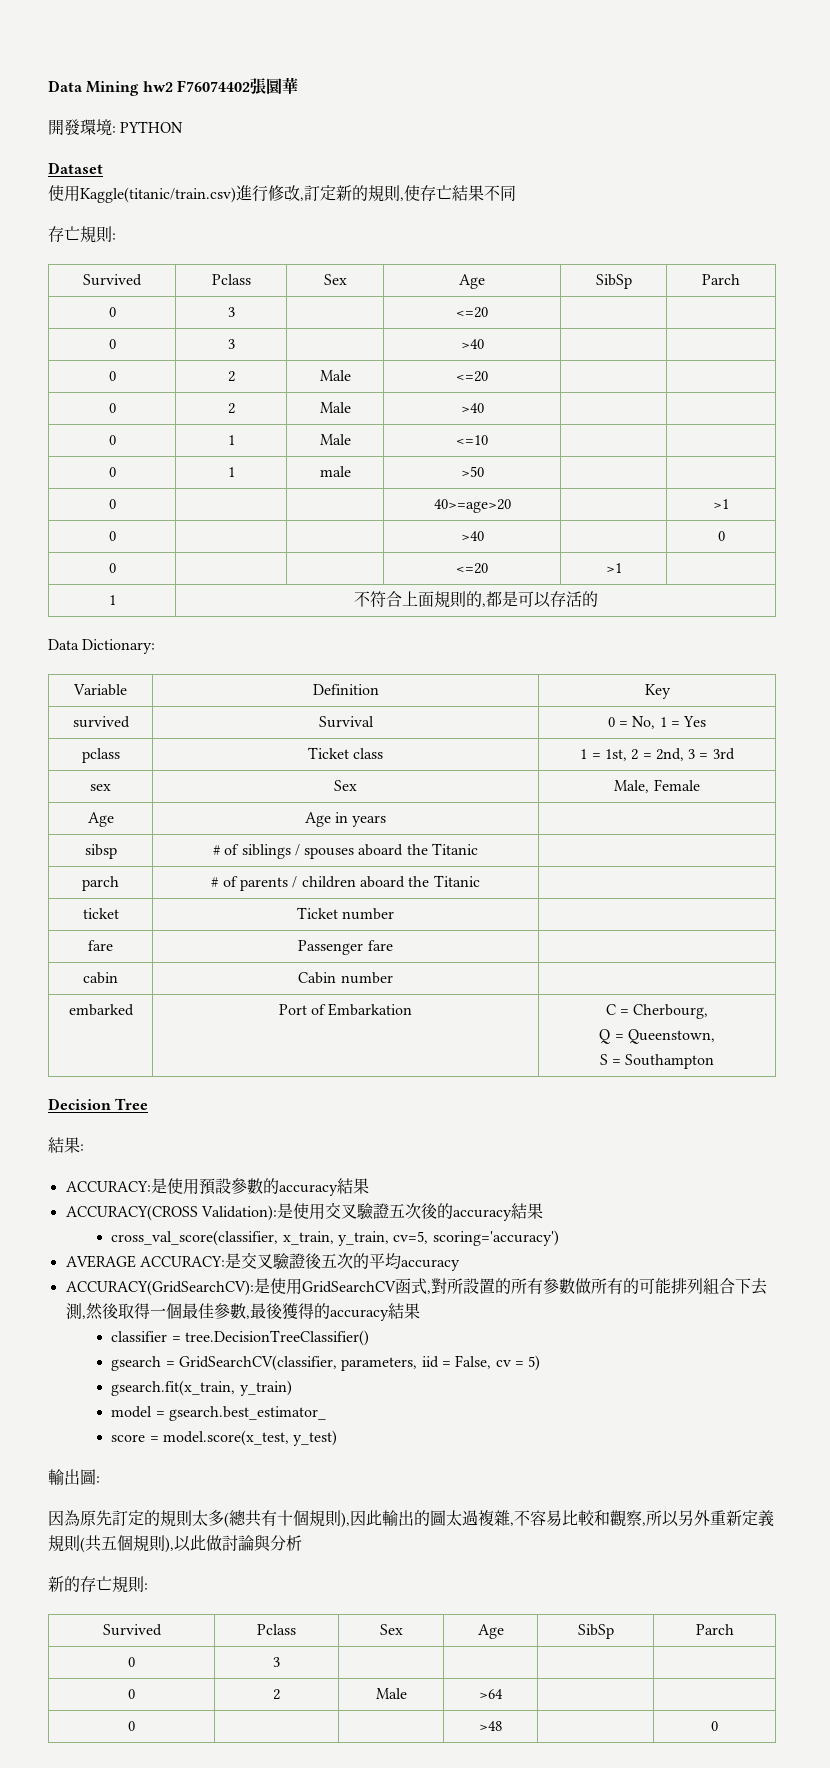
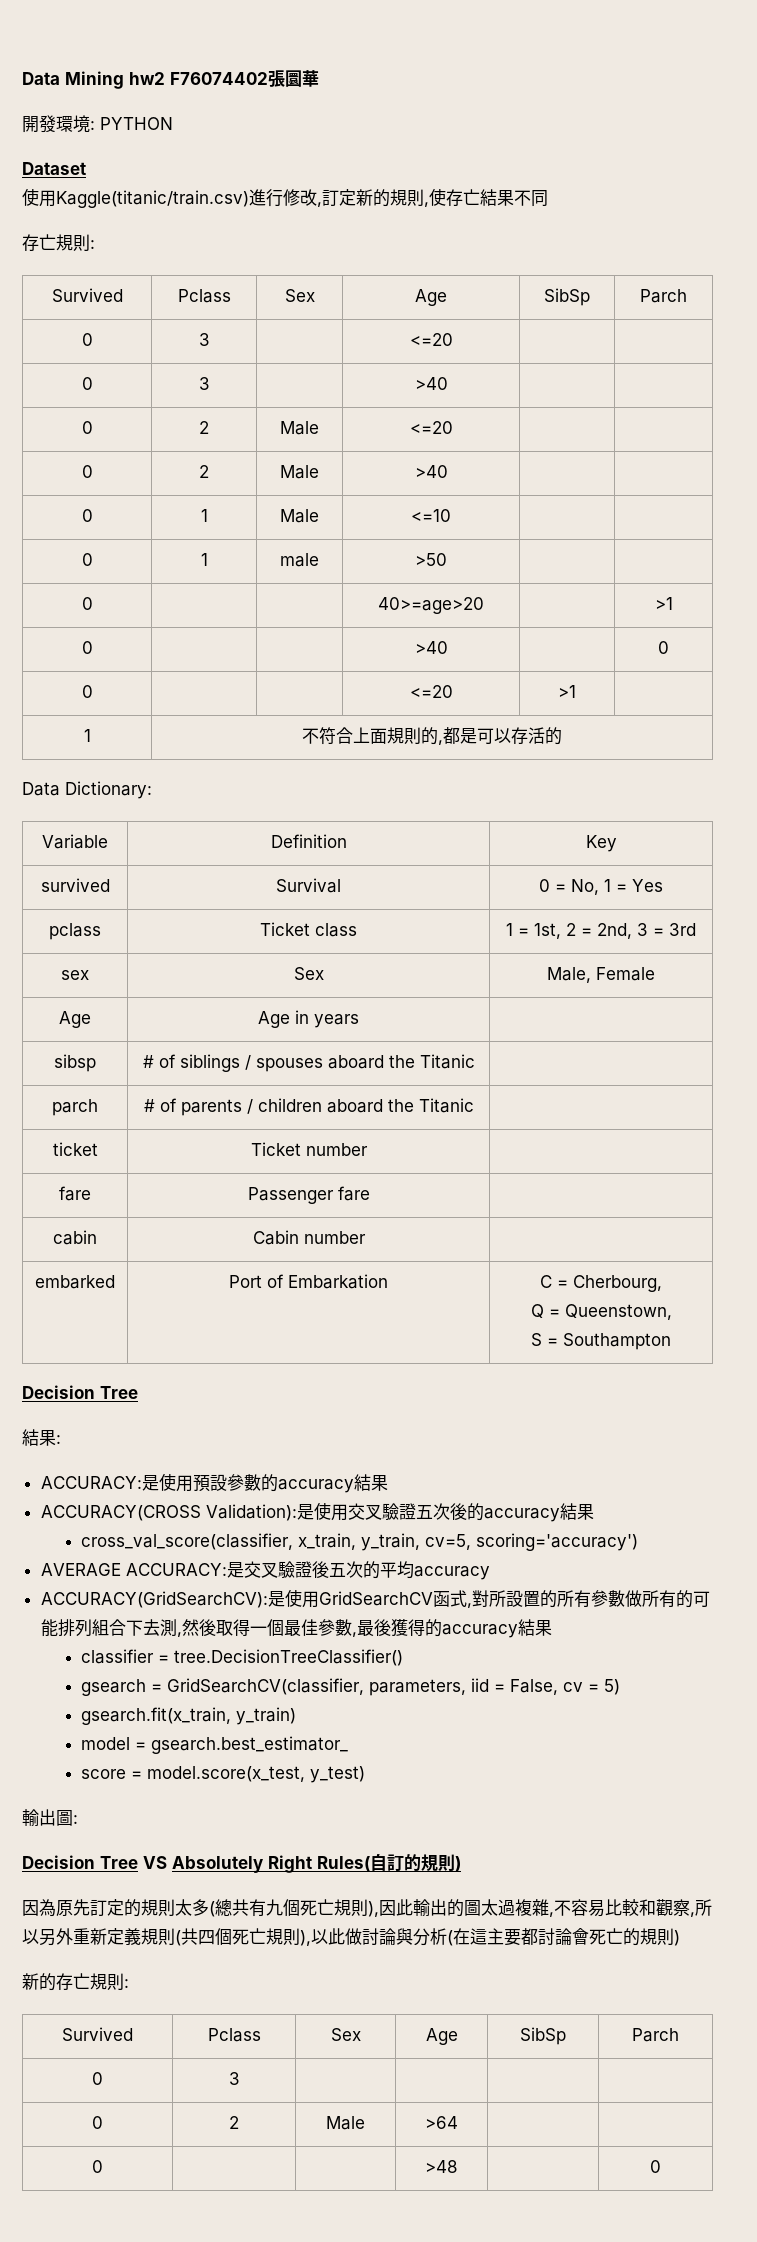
+ Decision Tree VS Absolutely Right Rules(自訂的規則)
- 因為原先訂定的規則太多(總共有十個規則),因此輸出的圖太過複雜,不容易比較和觀察,所以另外重新定義規則(共五個規則),以此做討論與分析
+ 因為原先訂定的規則太多(總共有九個死亡規則),因此輸出的圖太過複雜,不容易比較和觀察,所以另外重新定義規則(共四個死亡規則),以此做討論與分析(在這主要都討論會死亡的規則)

